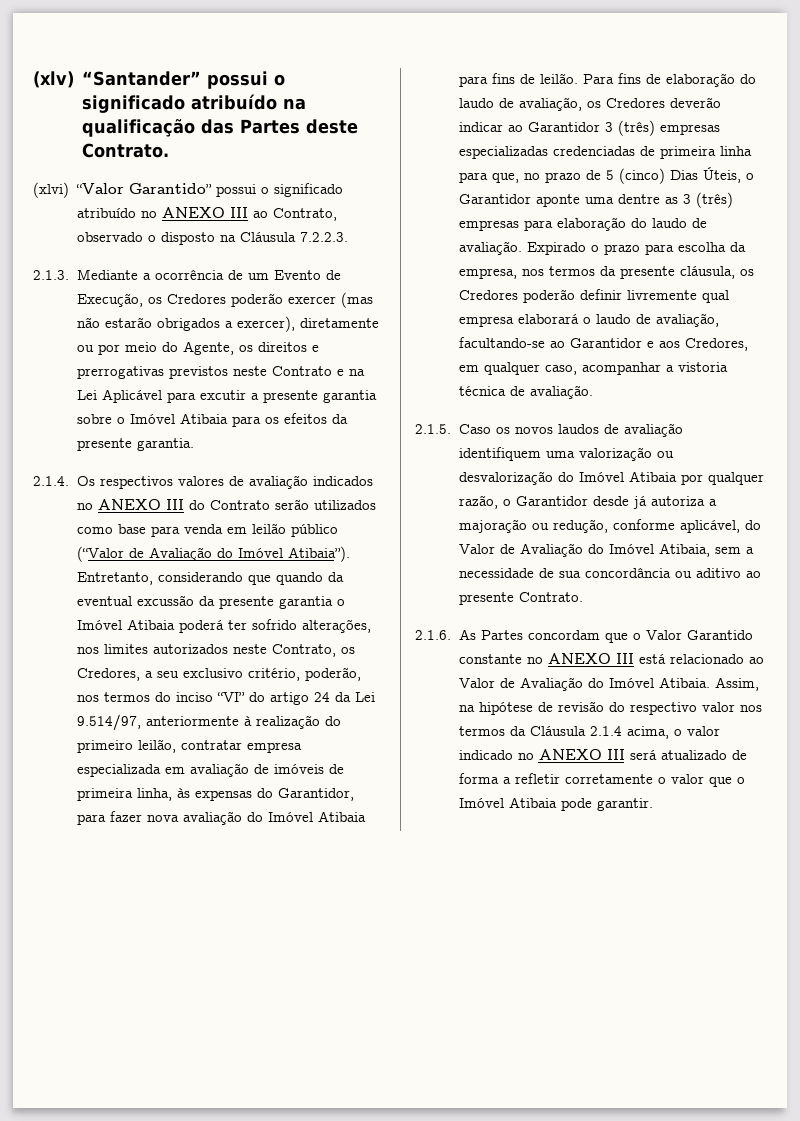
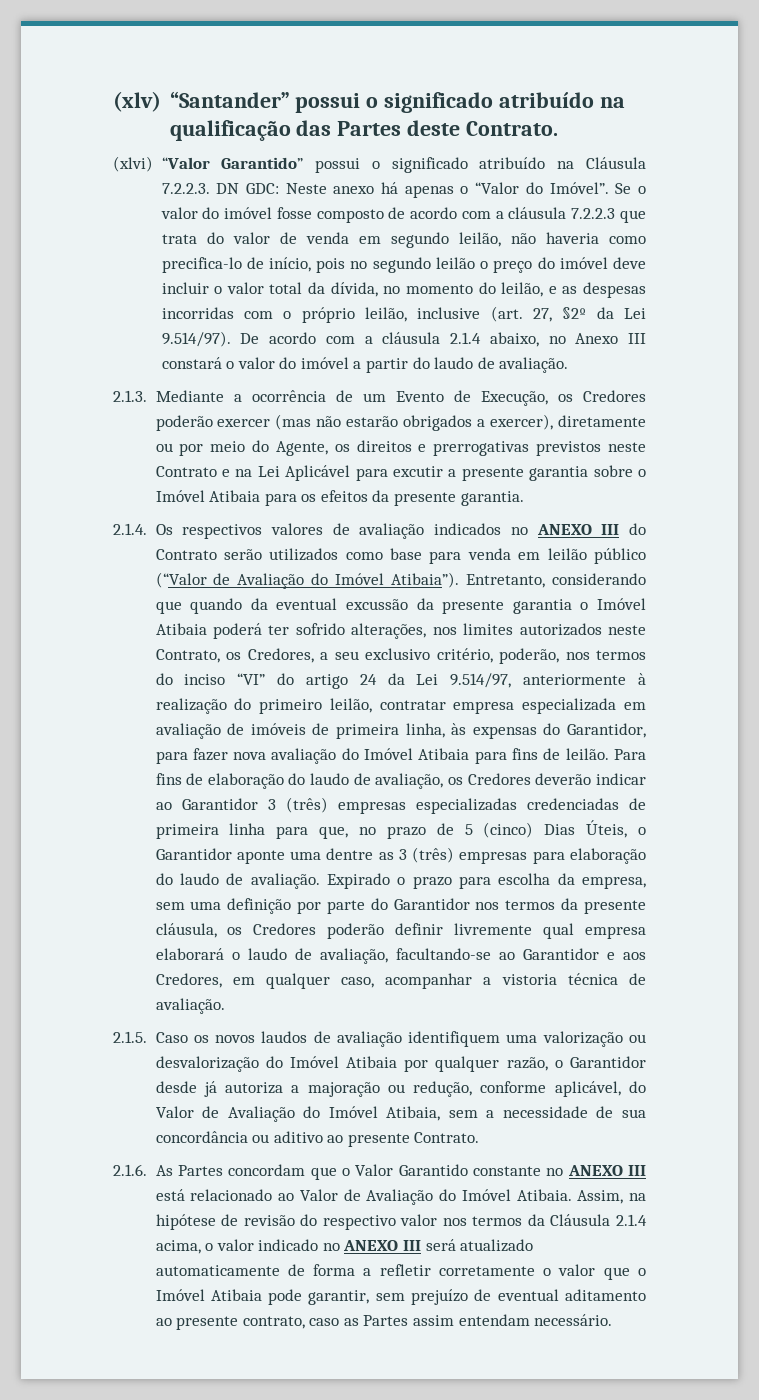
- (xlvi) “Valor Garantido” possui o significado atribuído no ANEXO III ao Contrato, observado o disposto na Cláusula 7.2.2.3.
+ (xlvi) “Valor Garantido” possui o significado atribuído na Cláusula 7.2.2.3. DN GDC: Neste anexo há apenas o “Valor do Imóvel”. Se o valor do imóvel fosse composto de acordo com a cláusula 7.2.2.3 que trata do valor de venda em segundo leilão, não haveria como precifica-lo de início, pois no segundo leilão o preço do imóvel deve incluir o valor total da dívida, no momento do leilão, e as despesas incorridas com o próprio leilão, inclusive (art. 27, §2º da Lei 9.514/97). De acordo com a cláusula 2.1.4 abaixo, no Anexo III constará o valor do imóvel a partir do laudo de avaliação.
- Expirado o prazo para escolha da empresa, nos termos da presente cláusula, os Credores poderão definir livremente qual empresa elaborará o laudo de avaliação, facultando-se ao Garantidor e aos Credores, em qualquer caso, acompanhar a vistoria técnica de avaliação.
+ Expirado o prazo para escolha da empresa, sem uma definição por parte do Garantidor nos termos da presente cláusula, os Credores poderão definir livremente qual empresa elaborará o laudo de avaliação, facultando-se ao Garantidor e aos Credores, em qualquer caso, acompanhar a vistoria técnica de avaliação.
- Assim, na hipótese de revisão do respectivo valor nos termos da Cláusula 2.1.4 acima, o valor indicado no ANEXO III será atualizado de forma a refletir corretamente o valor que o Imóvel Atibaia pode garantir.
+ Assim, na hipótese de revisão do respectivo valor nos termos da Cláusula 2.1.4 acima, o valor indicado no ANEXO III será atualizado automaticamente de forma a refletir corretamente o valor que o Imóvel Atibaia pode garantir, sem prejuízo de eventual aditamento ao presente contrato, caso as Partes assim entendam necessário.

